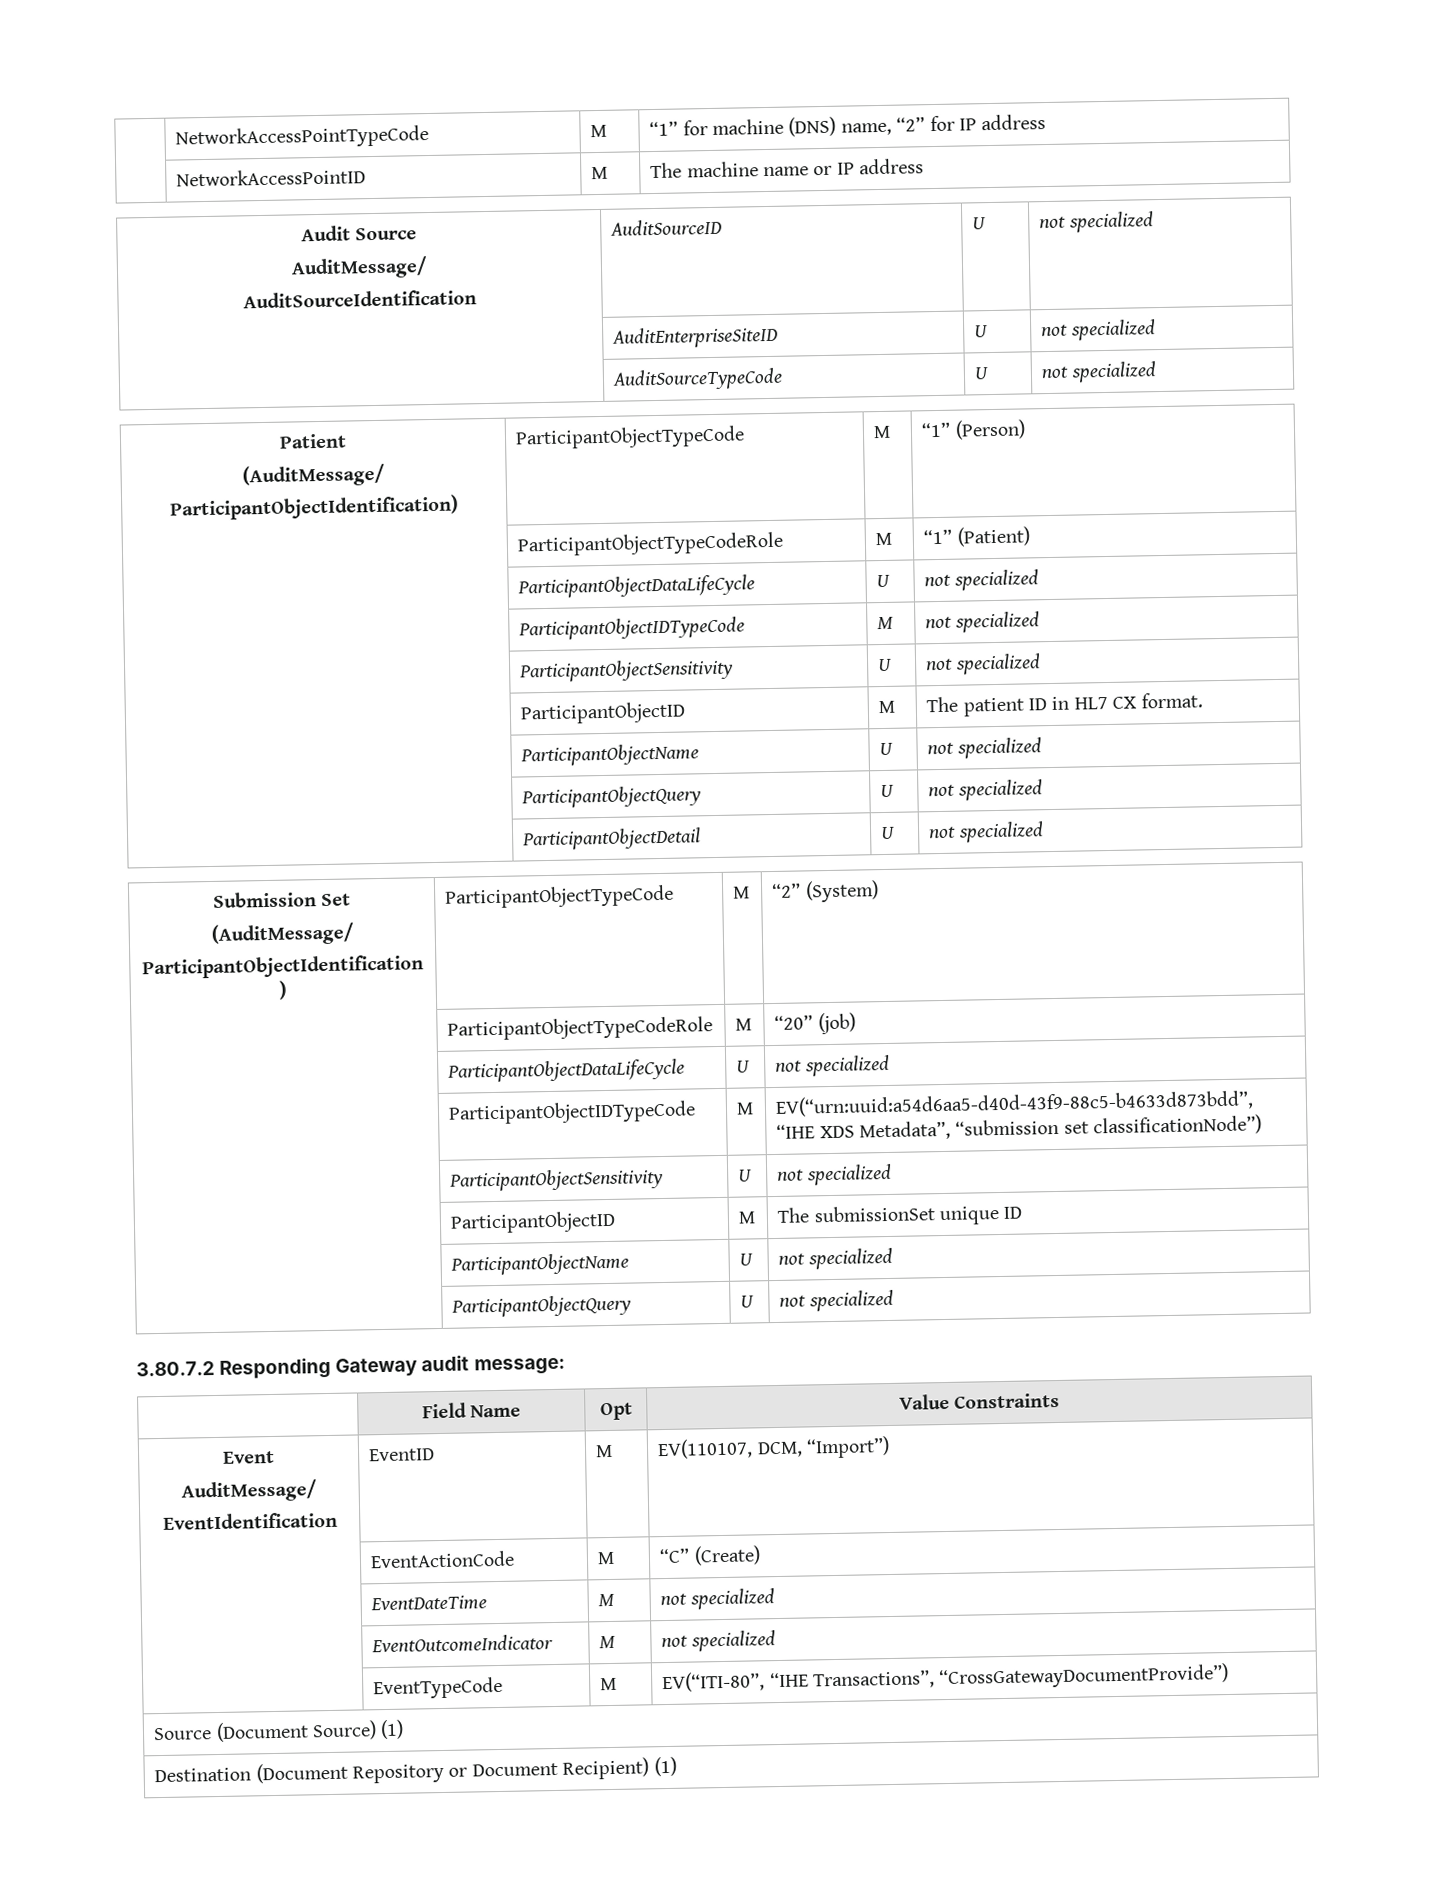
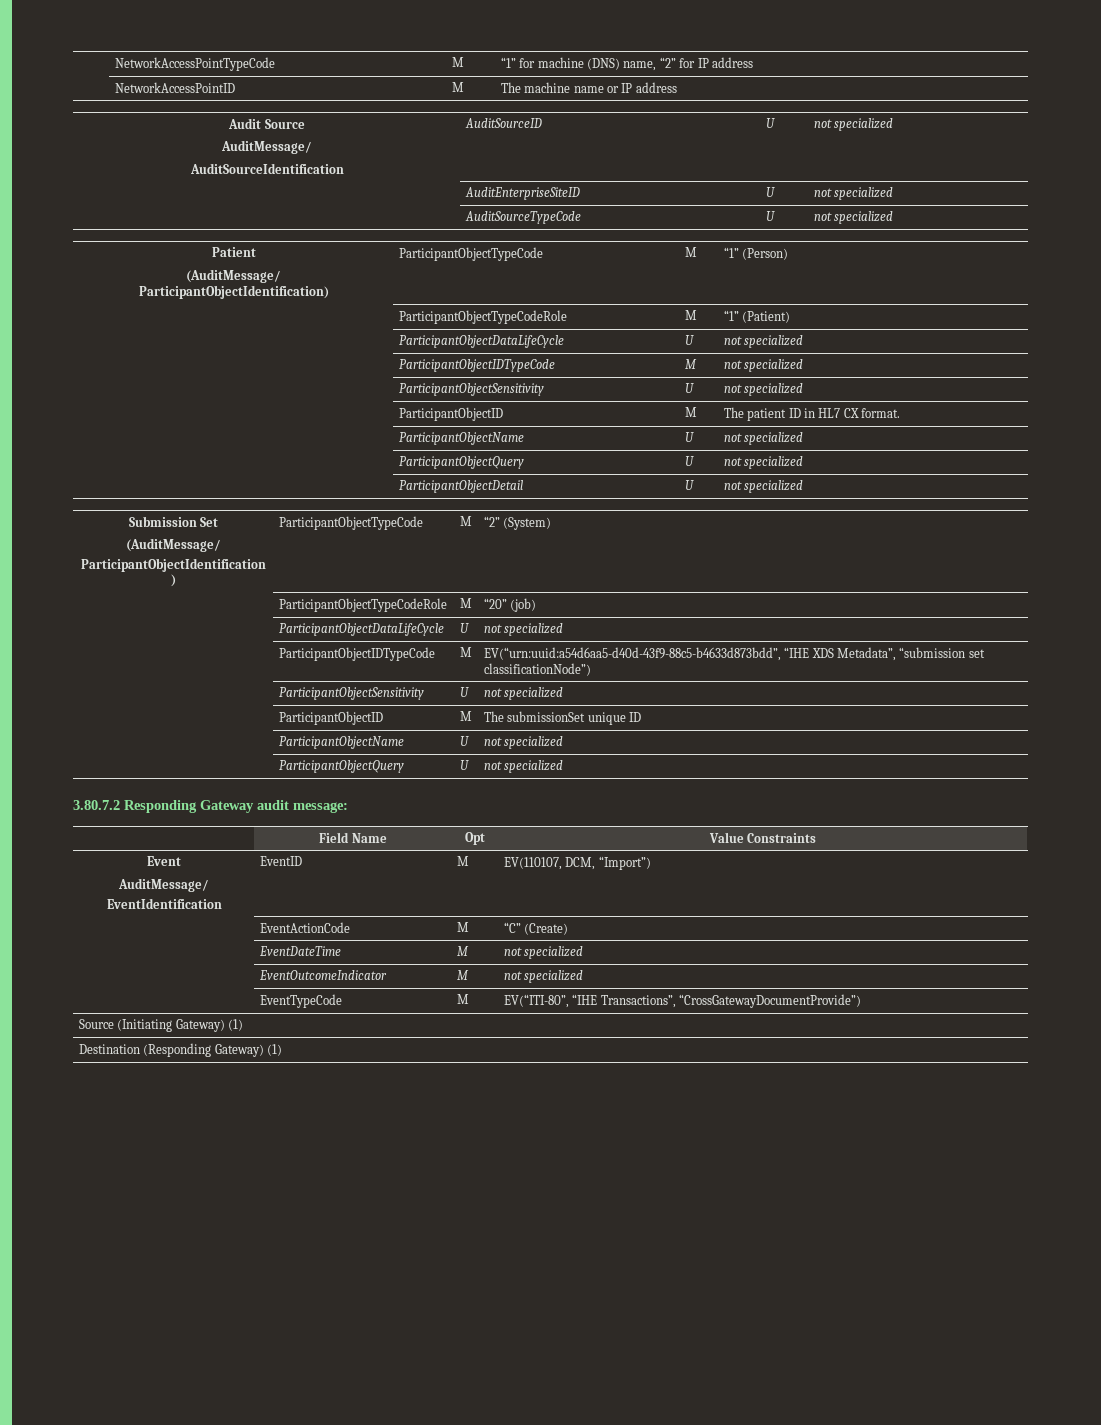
- Source (Document Source) (1)
+ Source (Initiating Gateway) (1)
- Destination (Document Repository or Document Recipient) (1)
+ Destination (Responding Gateway) (1)

